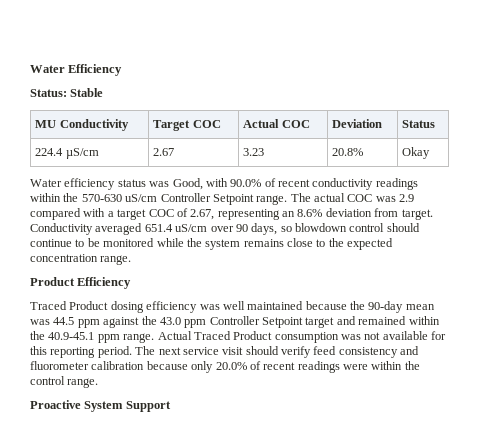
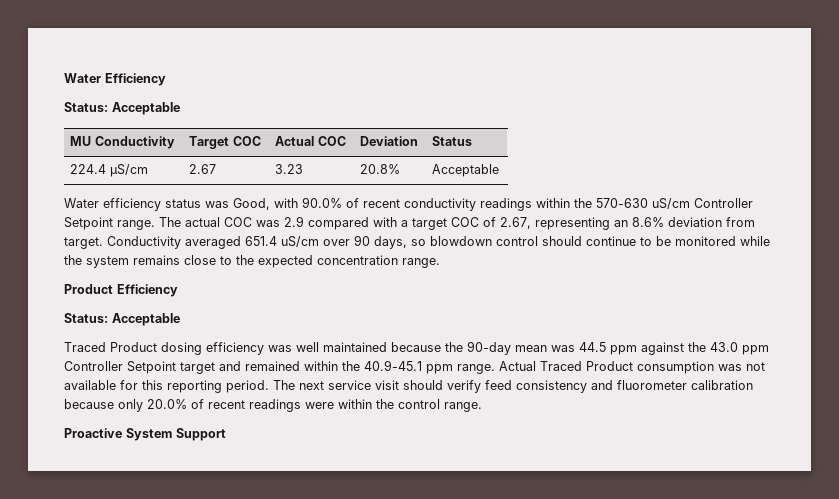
  Water Efficiency
- Status: Stable
+ Status: Acceptable
- 224.4 µS/cm | 2.67 | 3.23 | 20.8% | Okay
+ 224.4 µS/cm | 2.67 | 3.23 | 20.8% | Acceptable
  Product Efficiency
+ Status: Acceptable

